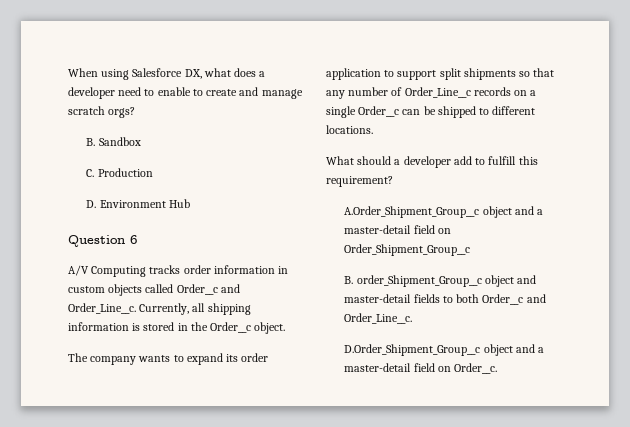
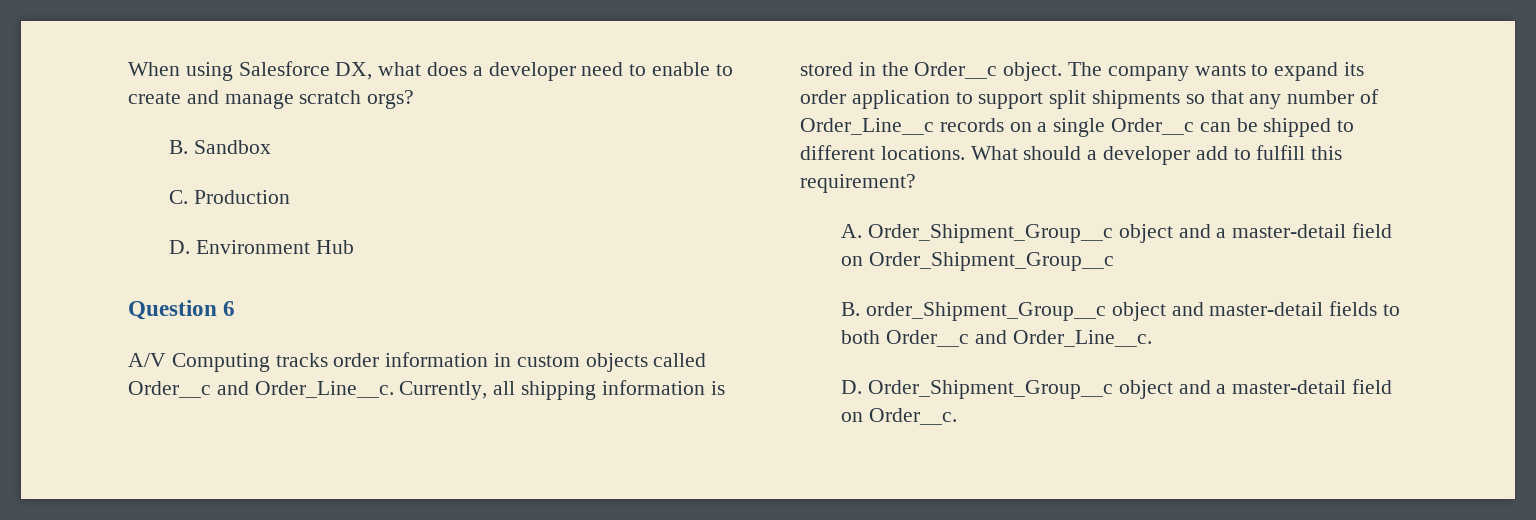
- Currently, all shipping information is stored in the Order__c object.
- The company wants to expand its order application to support split shipments so that any number of Order_Line__c records on a single Order__c can be shipped to different locations.
- What should a developer add to fulfill this requirement?
+ Currently, all shipping information is stored in the Order__c object. The company wants to expand its order application to support split shipments so that any number of Order_Line__c records on a single Order__c can be shipped to different locations. What should a developer add to fulfill this requirement?
- A.Order_Shipment_Group__c object and a master-detail field on Order_Shipment_Group__c
+ A. Order_Shipment_Group__c object and a master-detail field on Order_Shipment_Group__c
- D.Order_Shipment_Group__c object and a master-detail field on Order__c.
+ D. Order_Shipment_Group__c object and a master-detail field on Order__c.

